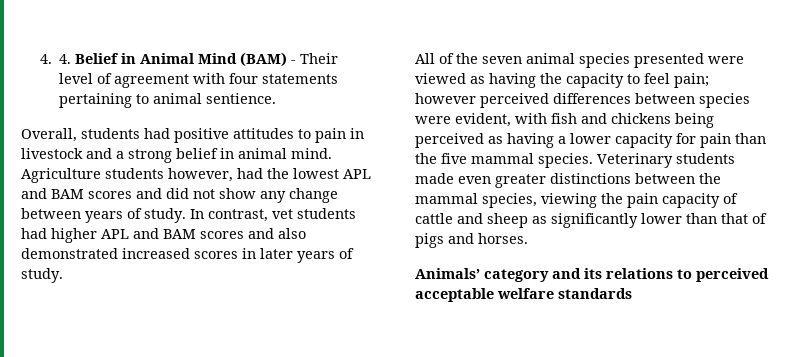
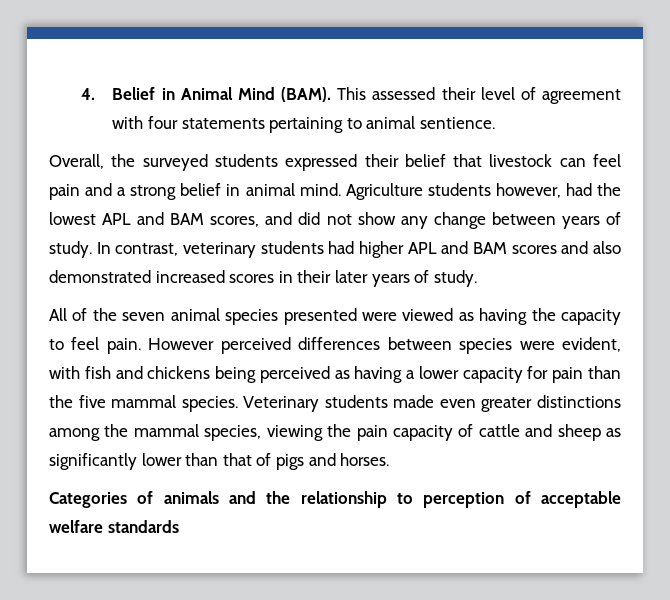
- 4. 4. Belief in Animal Mind (BAM) - Their level of agreement with four statements pertaining to animal sentience.
+ 4. Belief in Animal Mind (BAM). This assessed their level of agreement with four statements pertaining to animal sentience.
- Overall, students had positive attitudes to pain in livestock and a strong belief in animal mind.
+ Overall, the surveyed students expressed their belief that livestock can feel pain and a strong belief in animal mind.
- Agriculture students however, had the lowest APL and BAM scores and did not show any change between years of study.
+ Agriculture students however, had the lowest APL and BAM scores, and did not show any change between years of study.
- In contrast, vet students had higher APL and BAM scores and also demonstrated increased scores in later years of study.
+ In contrast, veterinary students had higher APL and BAM scores and also demonstrated increased scores in their later years of study.
- All of the seven animal species presented were viewed as having the capacity to feel pain; however perceived differences between species were evident, with fish and chickens being perceived as having a lower capacity for pain than the five mammal species.
+ All of the seven animal species presented were viewed as having the capacity to feel pain. However perceived differences between species were evident, with fish and chickens being perceived as having a lower capacity for pain than the five mammal species.
- Veterinary students made even greater distinctions between the mammal species, viewing the pain capacity of cattle and sheep as significantly lower than that of pigs and horses.
+ Veterinary students made even greater distinctions among the mammal species, viewing the pain capacity of cattle and sheep as significantly lower than that of pigs and horses.
- Animals’ category and its relations to perceived acceptable welfare standards
+ Categories of animals and the relationship to perception of acceptable welfare standards

